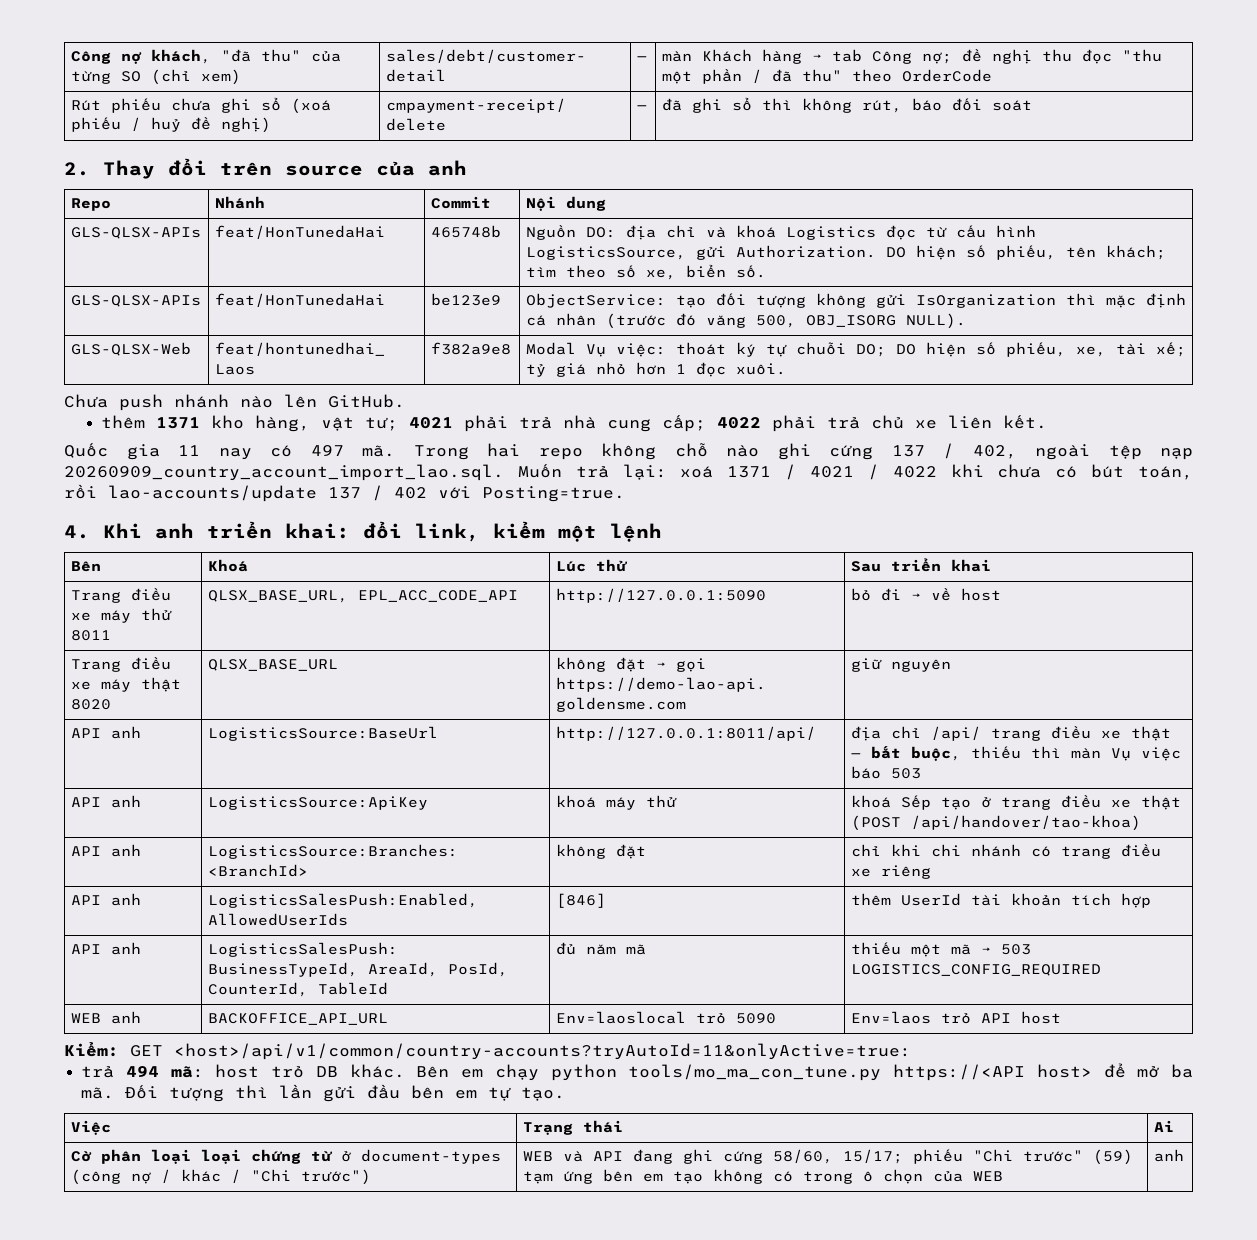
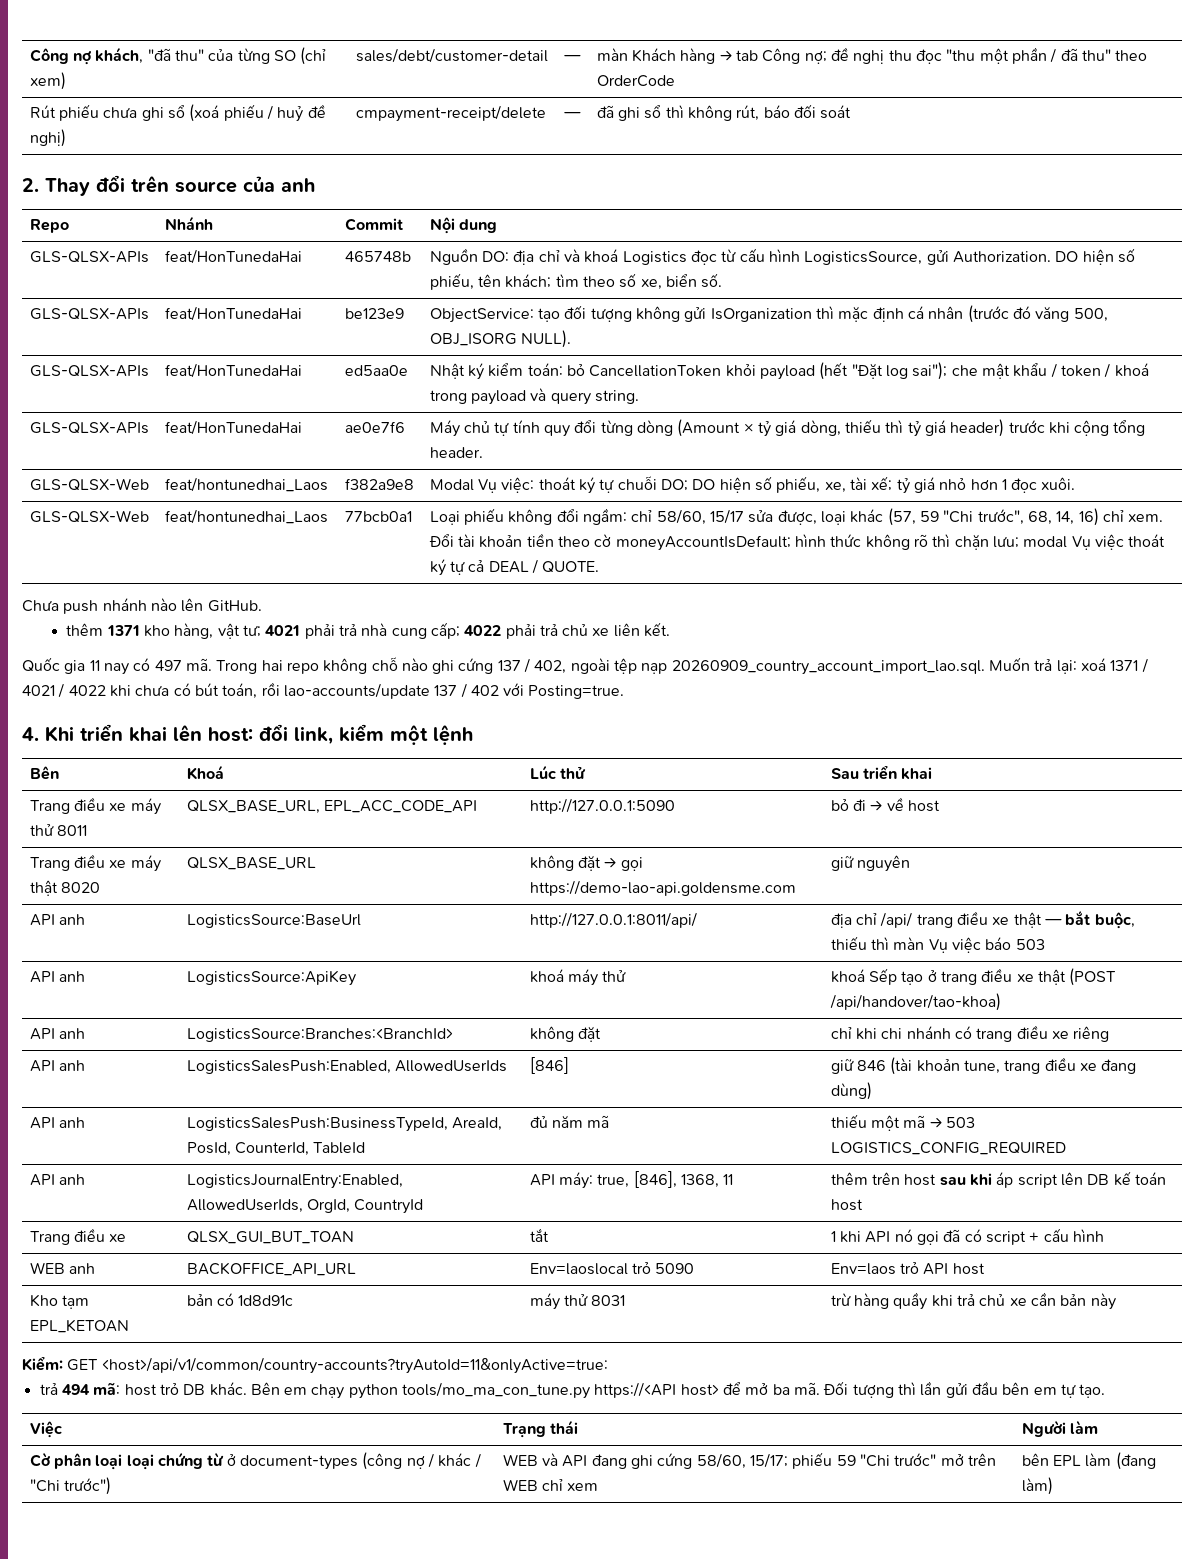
+ GLS-QLSX-APIs | feat/HonTunedaHai | ed5aa0e | Nhật ký kiểm toán: bỏ CancellationToken khỏi payload (hết "Đặt log sai"); che mật khẩu / token / khoá trong payload và query string.
+ GLS-QLSX-APIs | feat/HonTunedaHai | ae0e7f6 | Máy chủ tự tính quy đổi từng dòng (Amount × tỷ giá dòng, thiếu thì tỷ giá header) trước khi cộng tổng header.
+ GLS-QLSX-Web | feat/hontunedhai_Laos | 77bcb0a1 | Loại phiếu không đổi ngầm: chỉ 58/60, 15/17 sửa được, loại khác (57, 59 "Chi trước", 68, 14, 16) chỉ xem. Đổi tài khoản tiền theo cờ moneyAccountIsDefault; hình thức không rõ thì chặn lưu; modal Vụ việc thoát ký tự cả DEAL / QUOTE.
- 4. Khi anh triển khai: đổi link, kiểm một lệnh
+ 4. Khi triển khai lên host: đổi link, kiểm một lệnh
- API anh | LogisticsSalesPush:Enabled, AllowedUserIds | [846] | thêm UserId tài khoản tích hợp
+ API anh | LogisticsSalesPush:Enabled, AllowedUserIds | [846] | giữ 846 (tài khoản tune, trang điều xe đang dùng)
+ API anh | LogisticsJournalEntry:Enabled, AllowedUserIds, OrgId, CountryId | API máy: true, [846], 1368, 11 | thêm trên host sau khi áp script lên DB kế toán host
+ Trang điều xe | QLSX_GUI_BUT_TOAN | tắt | 1 khi API nó gọi đã có script + cấu hình
+ Kho tạm EPL_KETOAN | bản có 1d8d91c | máy thử 8031 | trừ hàng quầy khi trả chủ xe cần bản này
- Việc | Trạng thái | Ai
+ Việc | Trạng thái | Người làm
- Cờ phân loại loại chứng từ ở document-types (công nợ / khác / "Chi trước") | WEB và API đang ghi cứng 58/60, 15/17; phiếu "Chi trước" (59) tạm ứng bên em tạo không có trong ô chọn của WEB | anh
+ Cờ phân loại loại chứng từ ở document-types (công nợ / khác / "Chi trước") | WEB và API đang ghi cứng 58/60, 15/17; phiếu 59 "Chi trước" mở trên WEB chỉ xem | bên EPL làm (đang làm)

